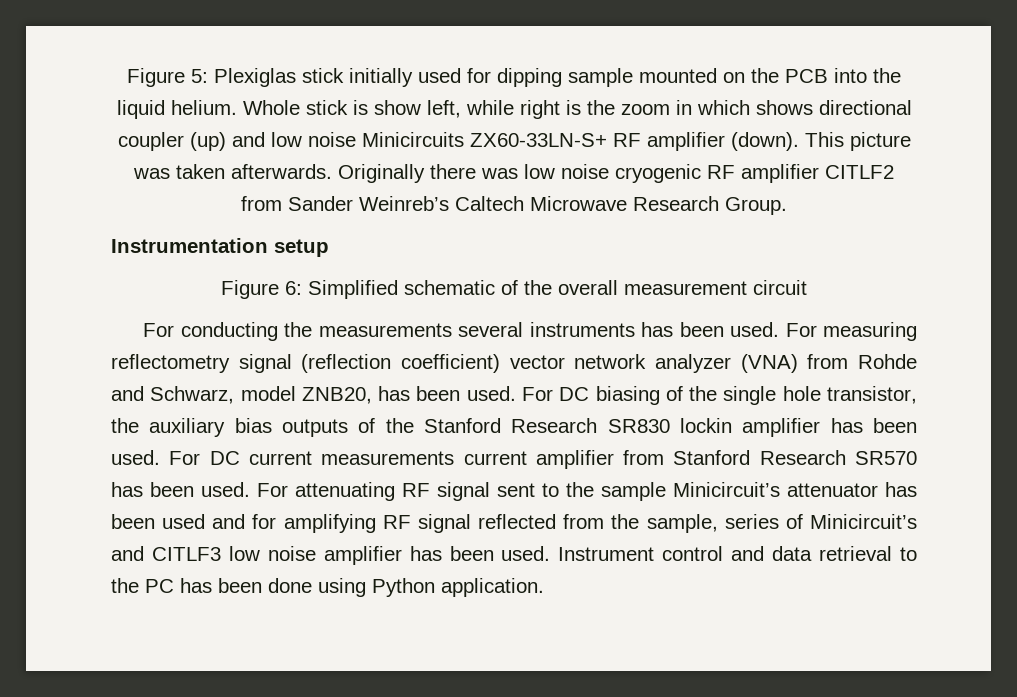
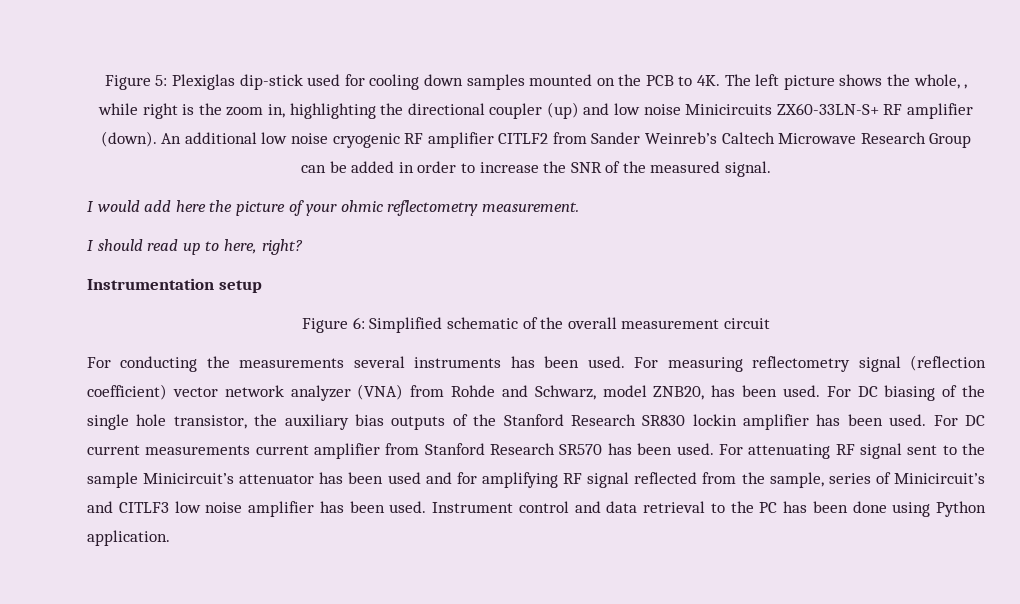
- Figure 5: Plexiglas stick initially used for dipping sample mounted on the PCB into the liquid helium. Whole stick is show left, while right is the zoom in which shows directional coupler (up) and low noise Minicircuits ZX60-33LN-S+ RF amplifier (down).
+ Figure 5: Plexiglas dip-stick used for cooling down samples mounted on the PCB to 4K. The left picture shows the whole, , while right is the zoom in, highlighting the directional coupler (up) and low noise Minicircuits ZX60-33LN-S+ RF amplifier (down).
- This picture was taken afterwards. Originally there was low noise cryogenic RF amplifier CITLF2 from Sander Weinreb’s Caltech Microwave Research Group.
+ An additional low noise cryogenic RF amplifier CITLF2 from Sander Weinreb’s Caltech Microwave Research Group can be added in order to increase the SNR of the measured signal.
+ I would add here the picture of your ohmic reflectometry measurement.
+ I should read up to here, right?

